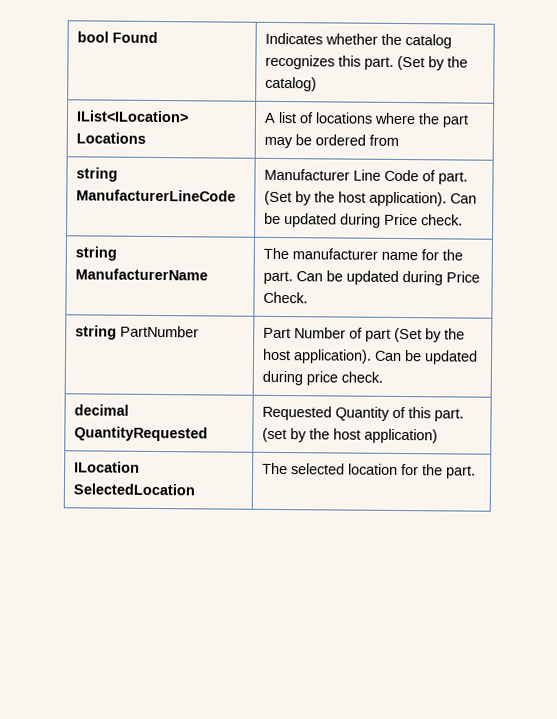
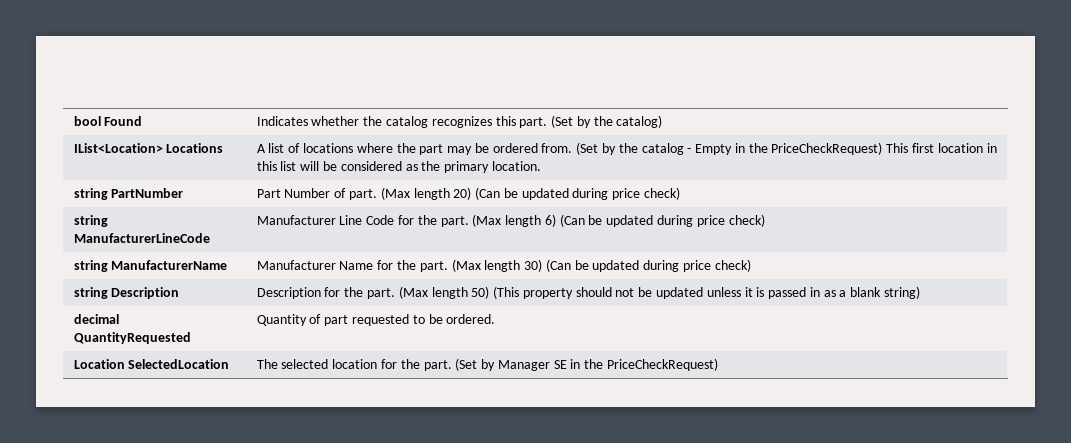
- IList<ILocation> Locations | A list of locations where the part may be ordered from
+ IList<Location> Locations | A list of locations where the part may be ordered from. (Set by the catalog - Empty in the PriceCheckRequest) This first location in this list will be considered as the primary location.
+ string PartNumber | Part Number of part. (Max length 20) (Can be updated during price check)
- string ManufacturerLineCode | Manufacturer Line Code of part. (Set by the host application). Can be updated during Price check.
+ string ManufacturerLineCode | Manufacturer Line Code for the part. (Max length 6) (Can be updated during price check)
- string ManufacturerName | The manufacturer name for the part. Can be updated during Price Check.
- string PartNumber | Part Number of part (Set by the host application). Can be updated during price check.
+ string ManufacturerName | Manufacturer Name for the part. (Max length 30) (Can be updated during price check)
+ string Description | Description for the part. (Max length 50) (This property should not be updated unless it is passed in as a blank string)
- decimal QuantityRequested | Requested Quantity of this part. (set by the host application)
- ILocation SelectedLocation | The selected location for the part.
+ decimal QuantityRequested | Quantity of part requested to be ordered.
+ Location SelectedLocation | The selected location for the part. (Set by Manager SE in the PriceCheckRequest)

